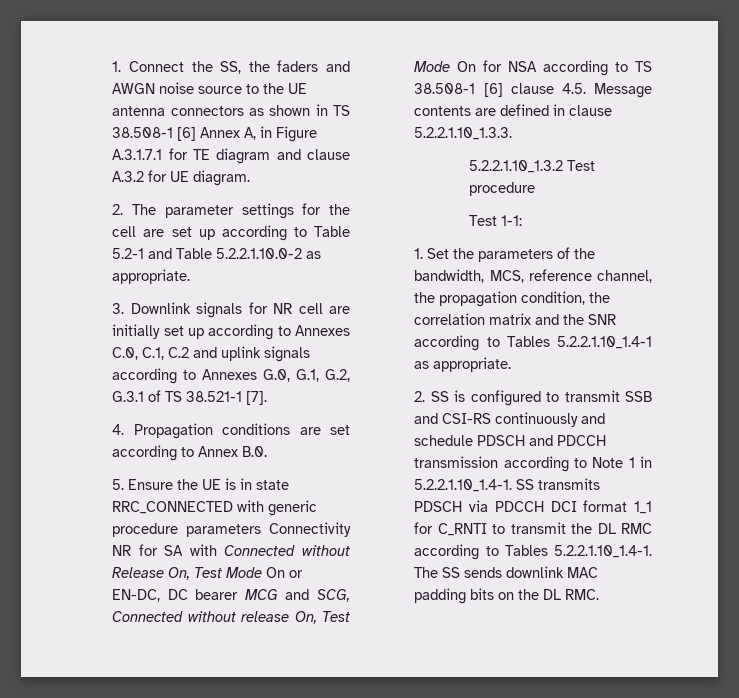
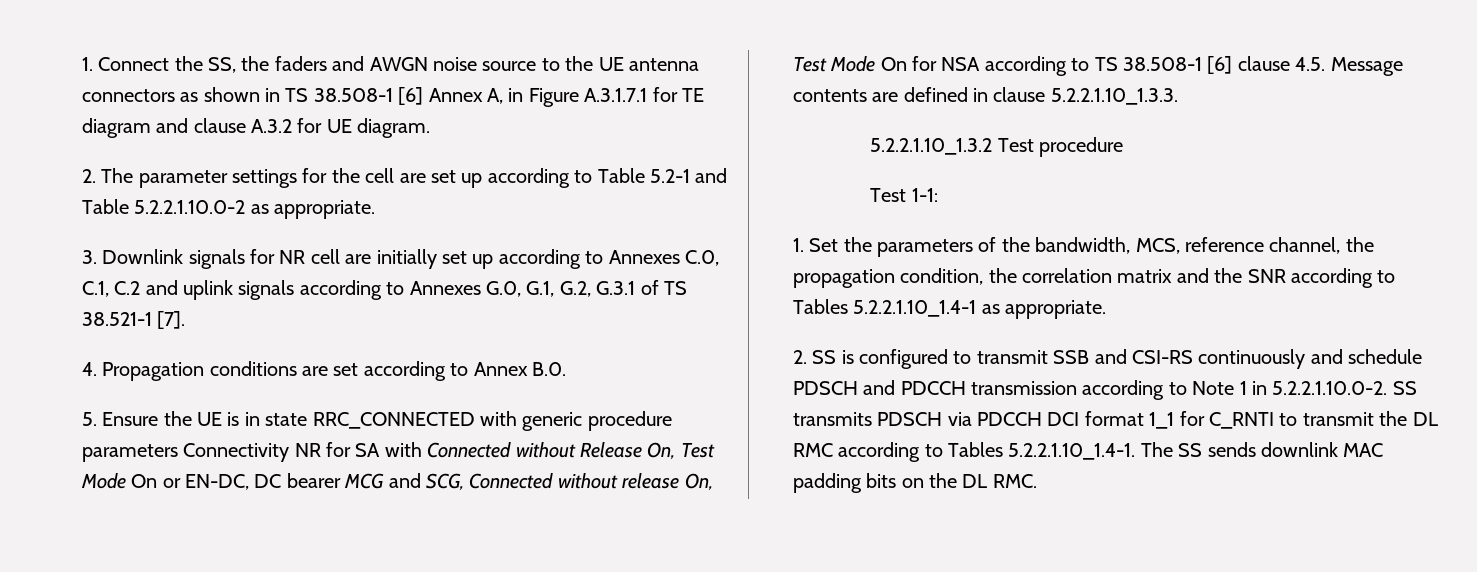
- 2. SS is configured to transmit SSB and CSI-RS continuously and schedule PDSCH and PDCCH transmission according to Note 1 in 5.2.2.1.10_1.4-1. SS transmits PDSCH via PDCCH DCI format 1_1 for C_RNTI to transmit the DL RMC according to Tables 5.2.2.1.10_1.4-1. The SS sends downlink MAC padding bits on the DL RMC.
+ 2. SS is configured to transmit SSB and CSI-RS continuously and schedule PDSCH and PDCCH transmission according to Note 1 in 5.2.2.1.10.0-2. SS transmits PDSCH via PDCCH DCI format 1_1 for C_RNTI to transmit the DL RMC according to Tables 5.2.2.1.10_1.4-1. The SS sends downlink MAC padding bits on the DL RMC.

